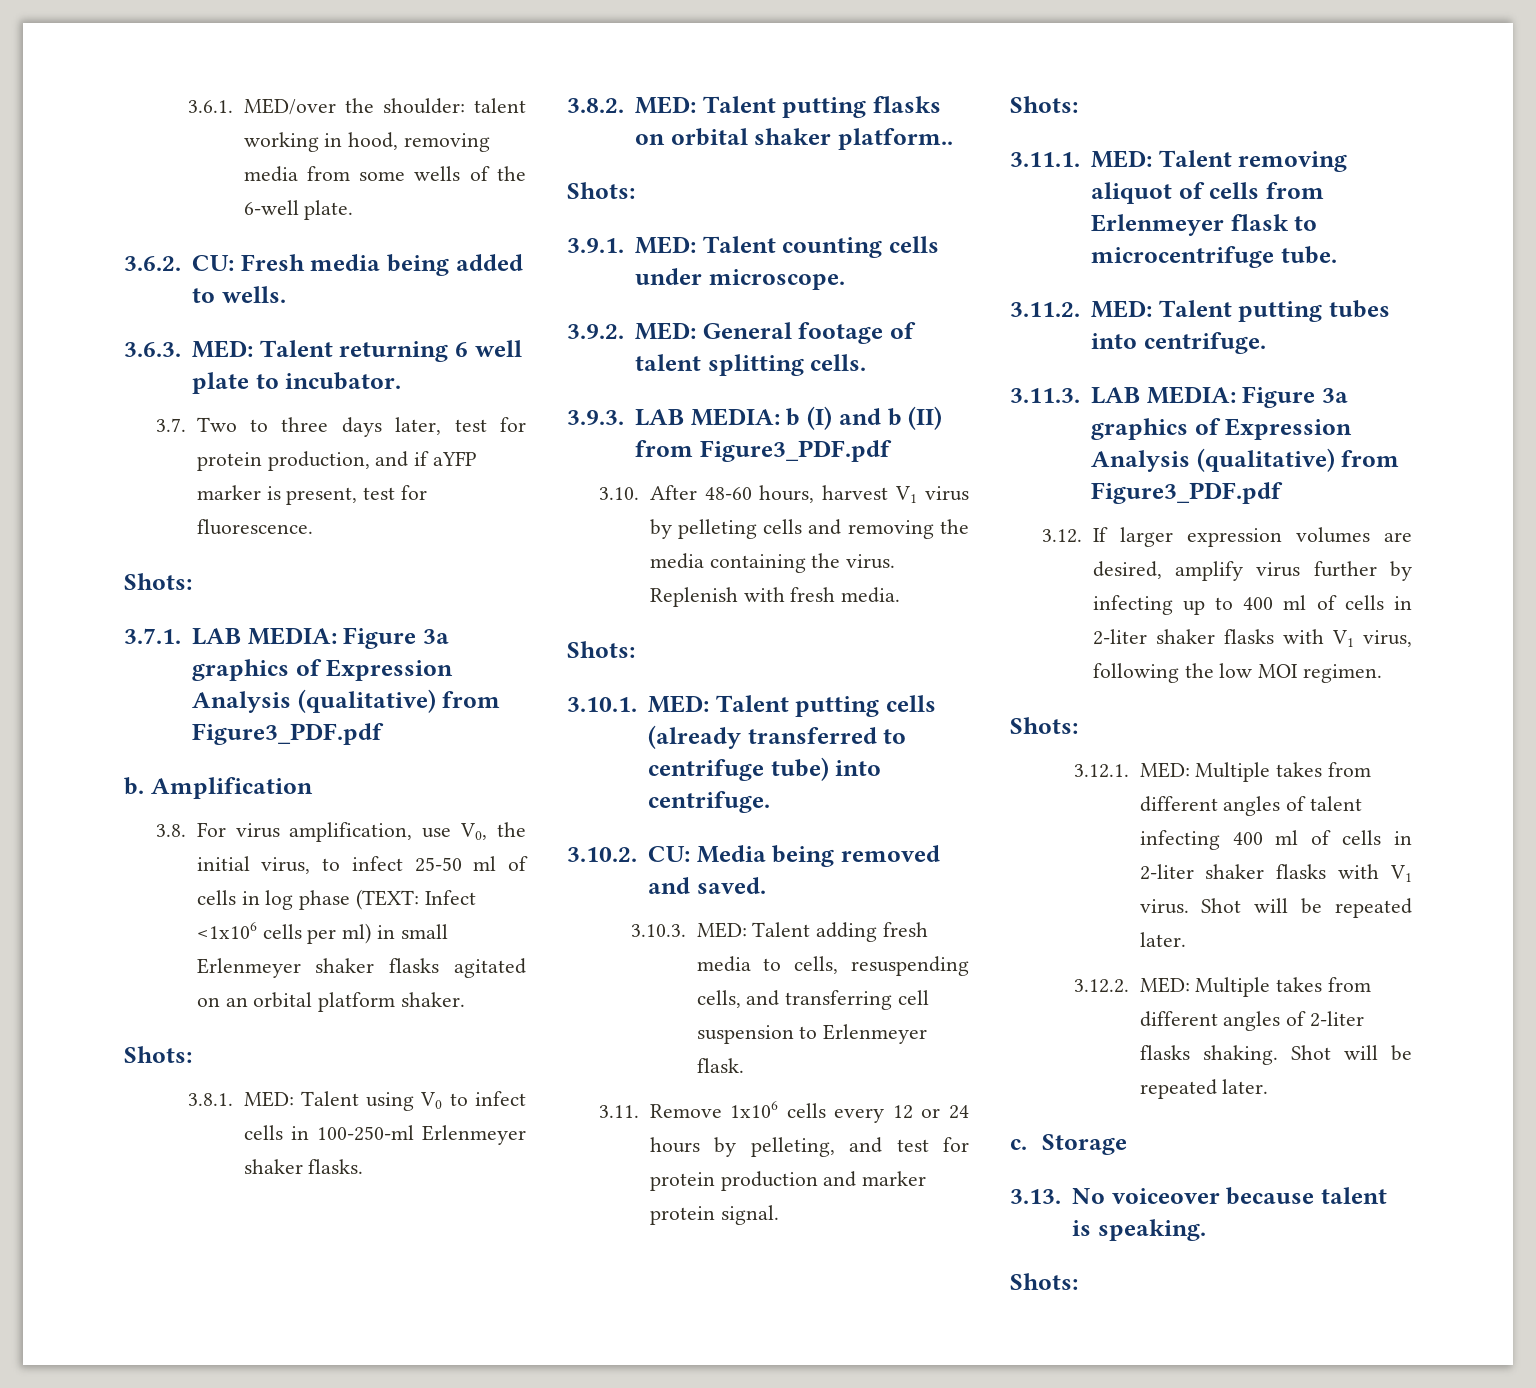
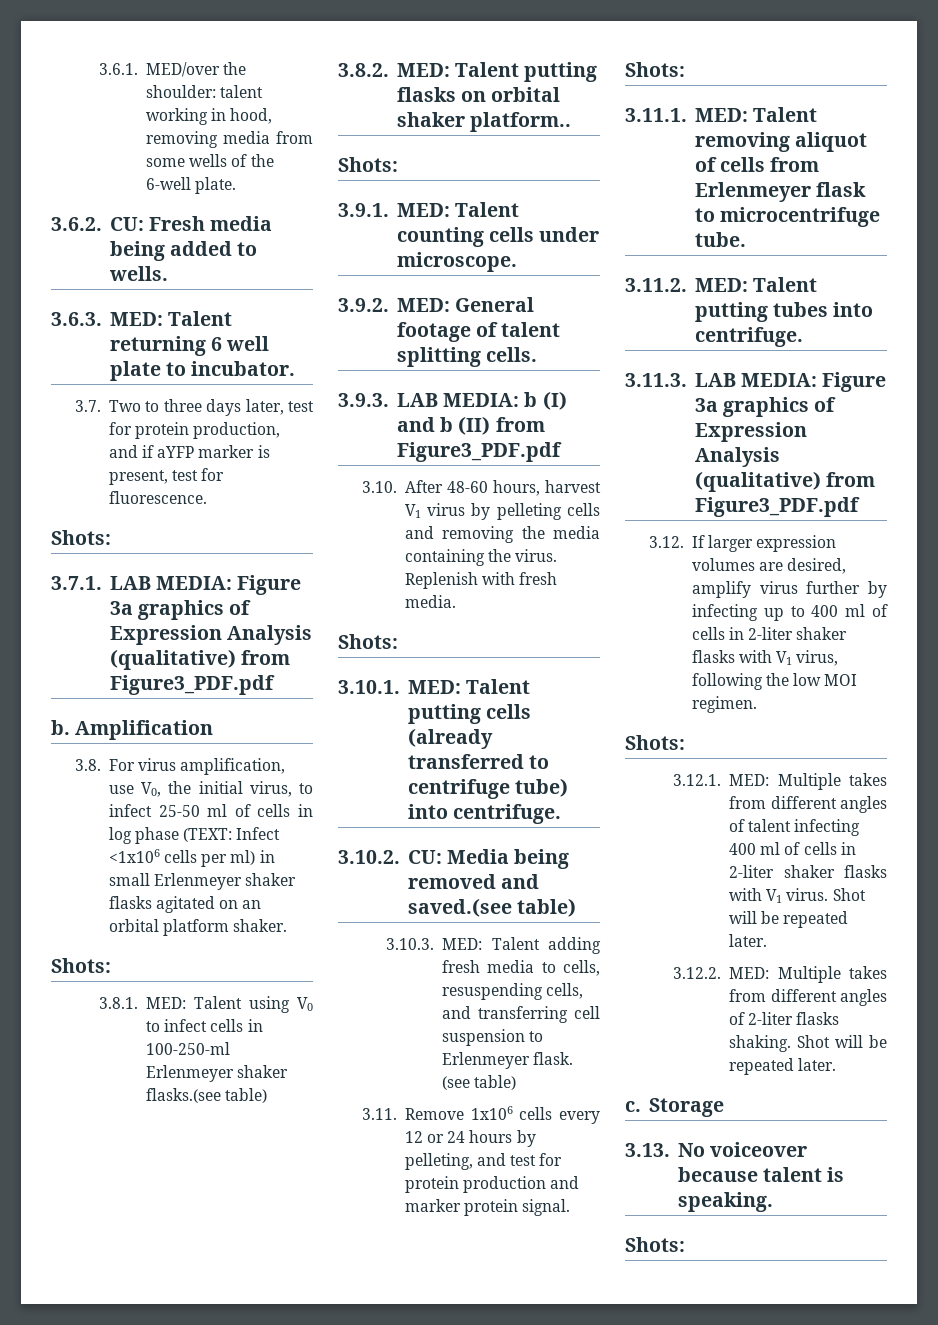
- 3.8.1. MED: Talent using V0 to infect cells in 100-250-ml Erlenmeyer shaker flasks.
+ 3.8.1. MED: Talent using V0 to infect cells in 100-250-ml Erlenmeyer shaker flasks.(see table)
- 3.10.2. CU: Media being removed and saved.
+ 3.10.2. CU: Media being removed and saved.(see table)
+ (see table)

